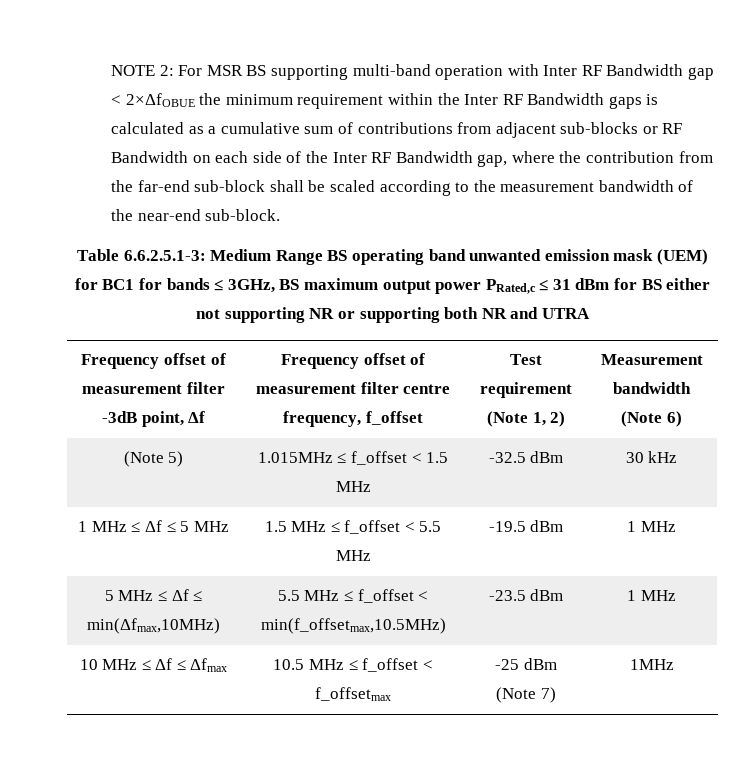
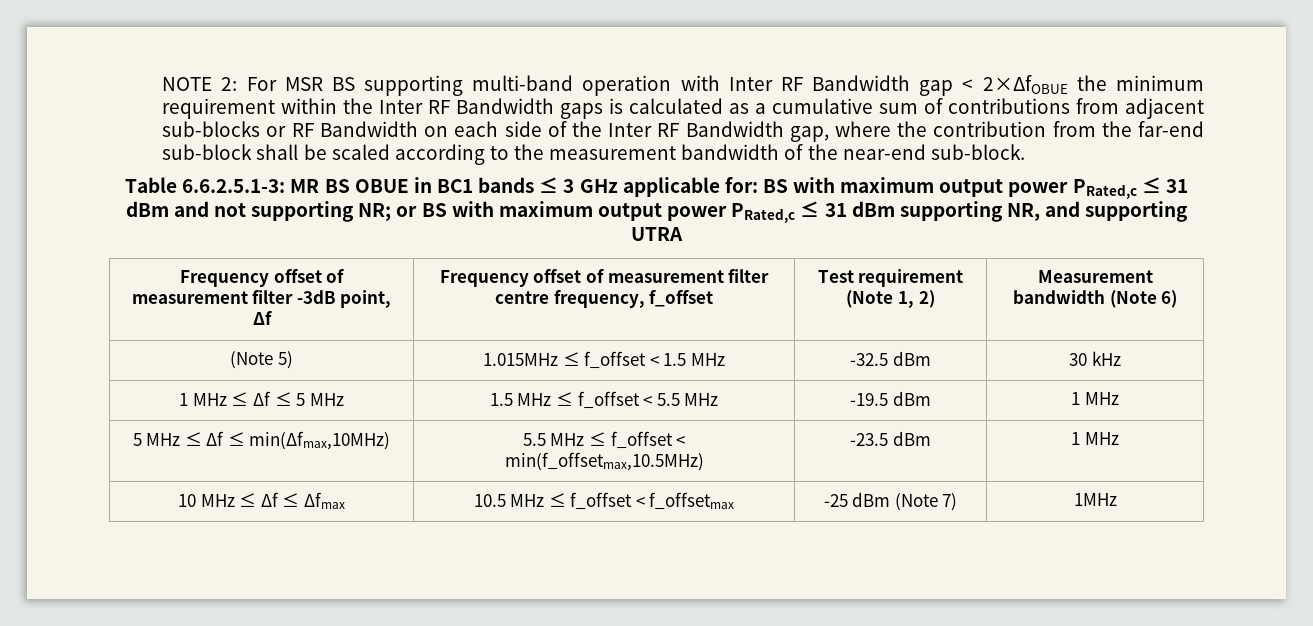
- Table 6.6.2.5.1-3: Medium Range BS operating band unwanted emission mask (UEM) for BC1 for bands ≤ 3GHz, BS maximum output power PRated,c ≤ 31 dBm for BS either not supporting NR or supporting both NR and UTRA
+ Table 6.6.2.5.1-3: MR BS OBUE in BC1 bands ≤ 3 GHz applicable for: BS with maximum output power PRated,c ≤ 31 dBm and not supporting NR; or BS with maximum output power PRated,c ≤ 31 dBm supporting NR, and supporting UTRA

